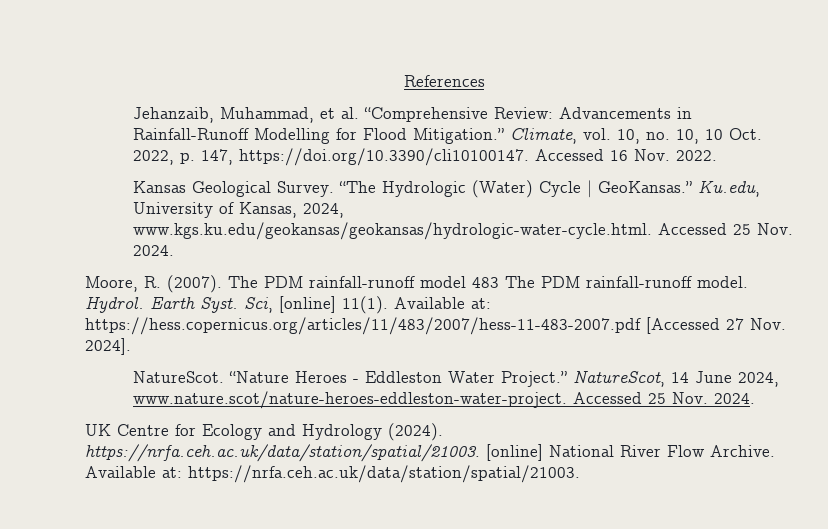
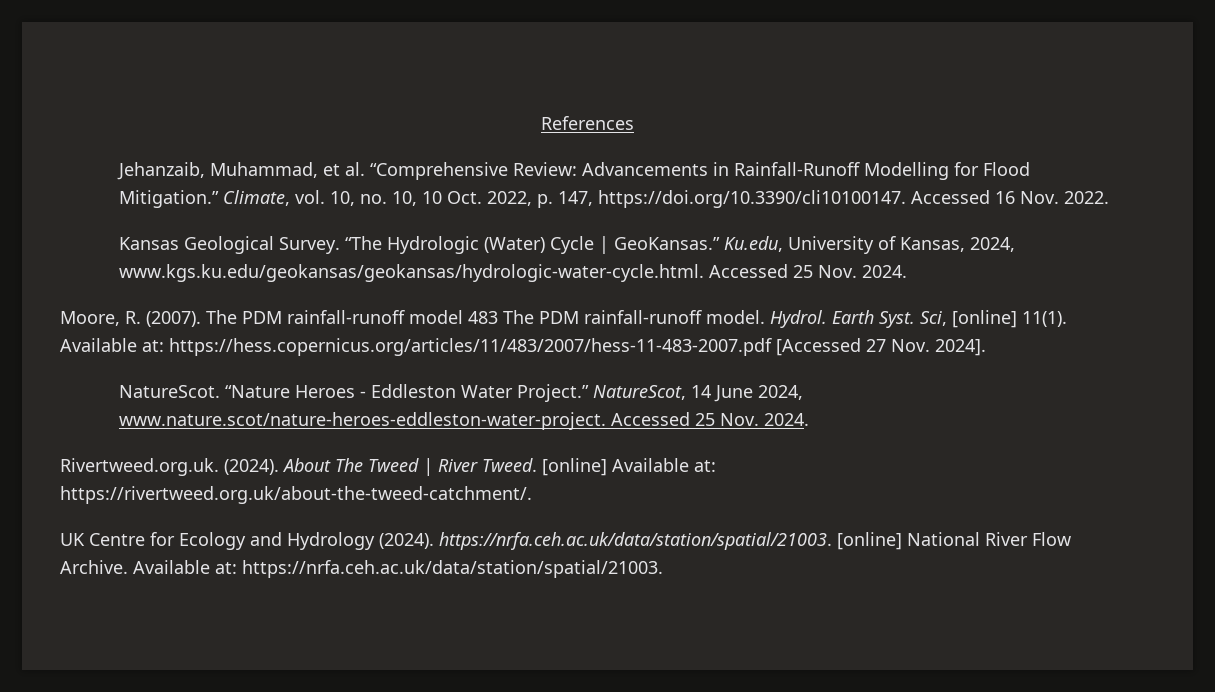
+ Rivertweed.org.uk. (2024). About The Tweed | River Tweed. [online] Available at: https://rivertweed.org.uk/about-the-tweed-catchment/.

